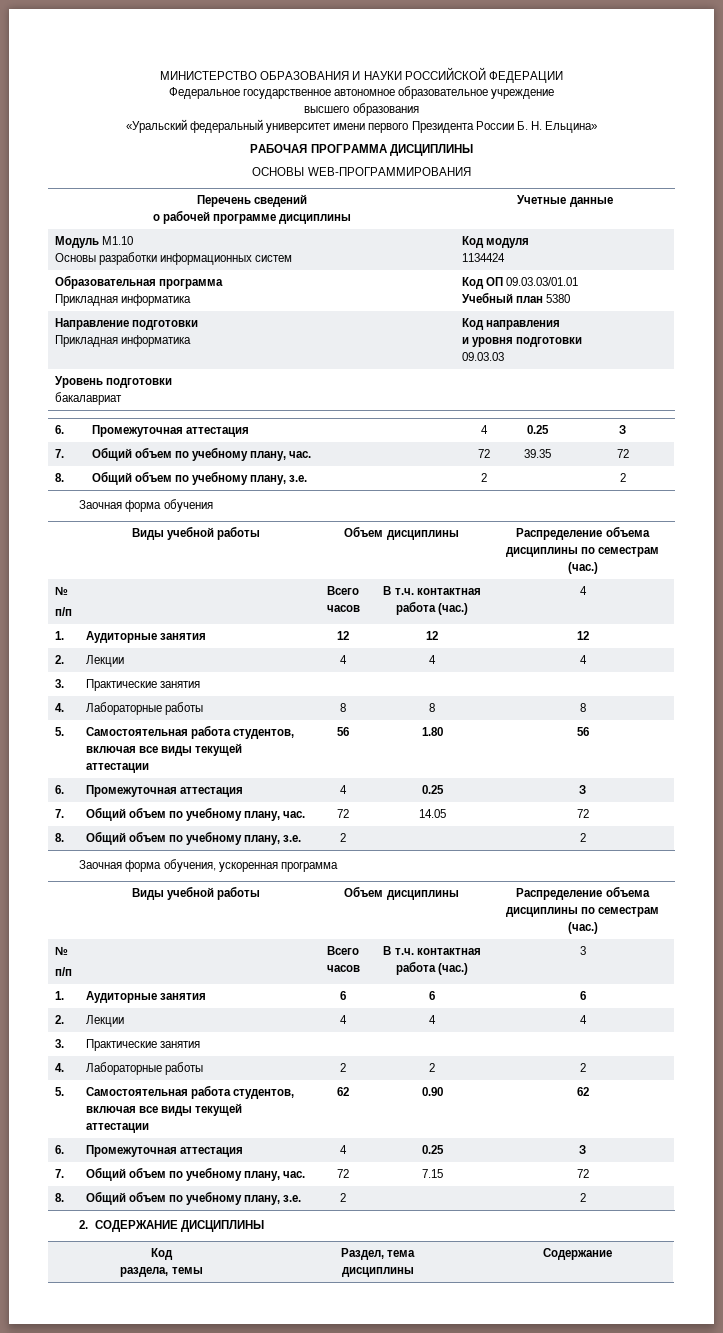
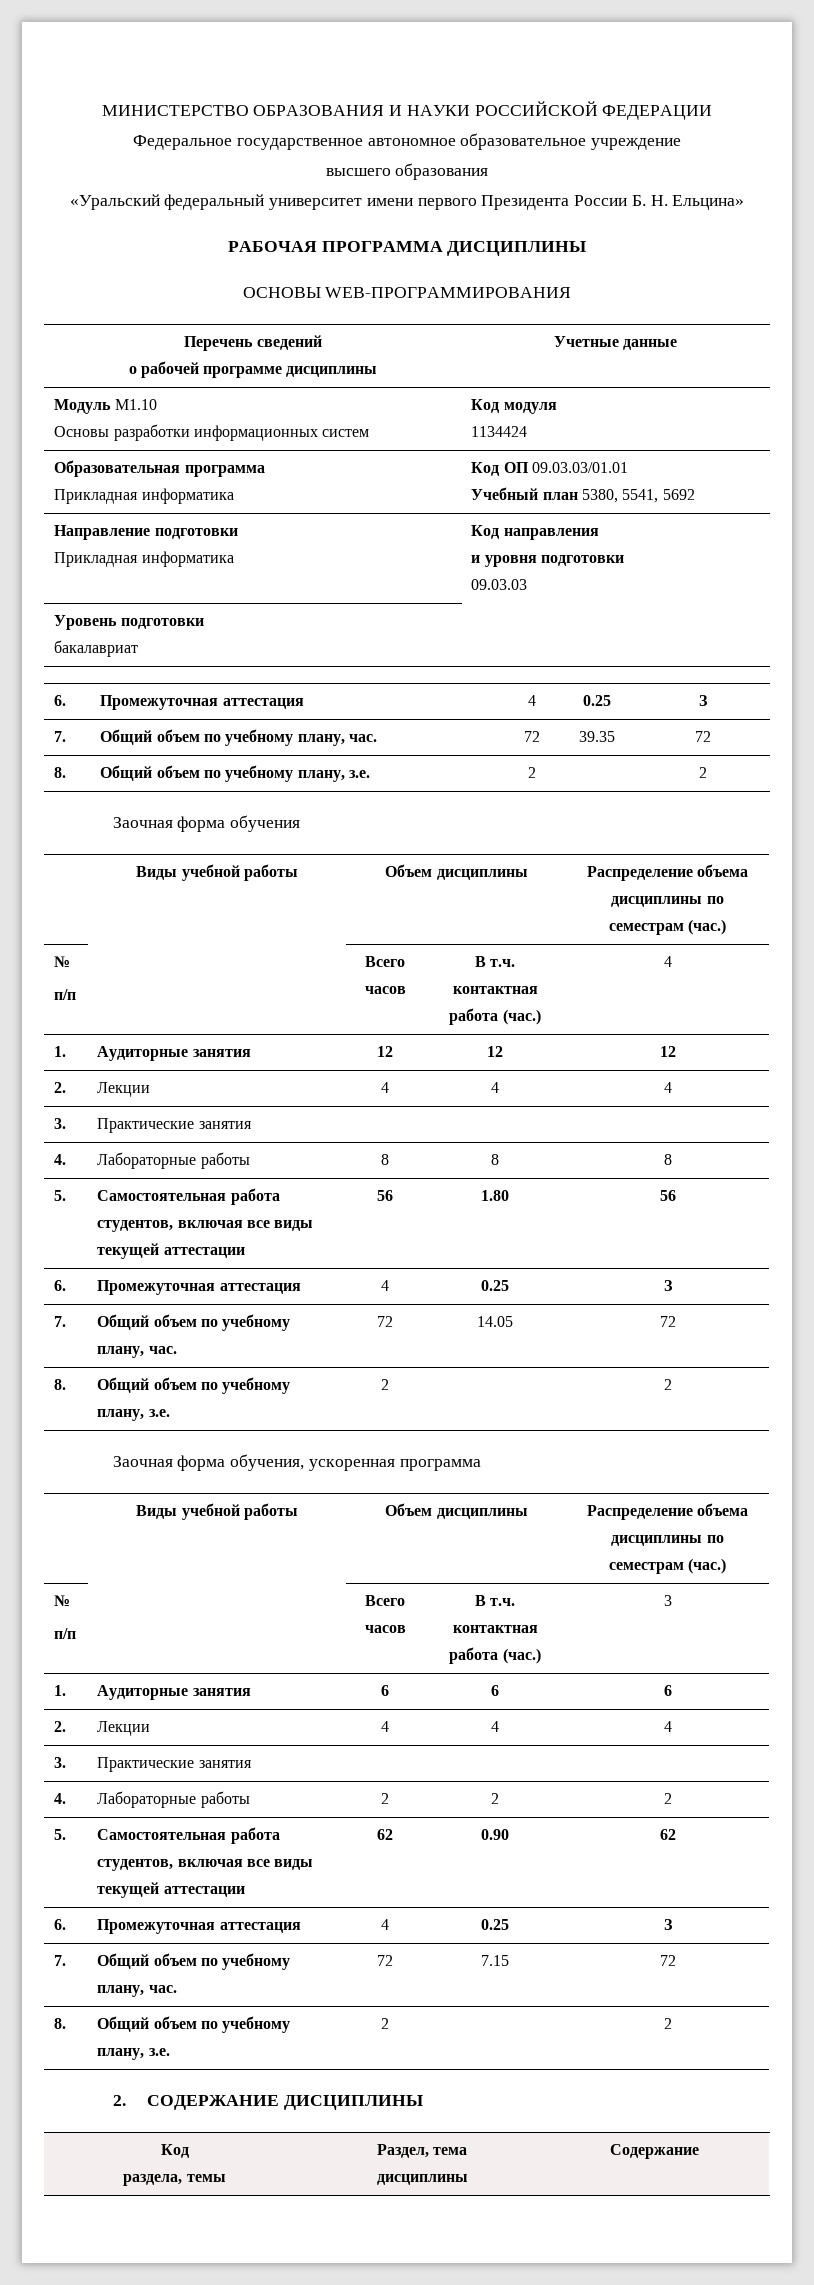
  Образовательная программа
  Прикладная информатика | Код ОП 09.03.03/01.01
- Учебный план 5380
+ Учебный план 5380, 5541, 5692

